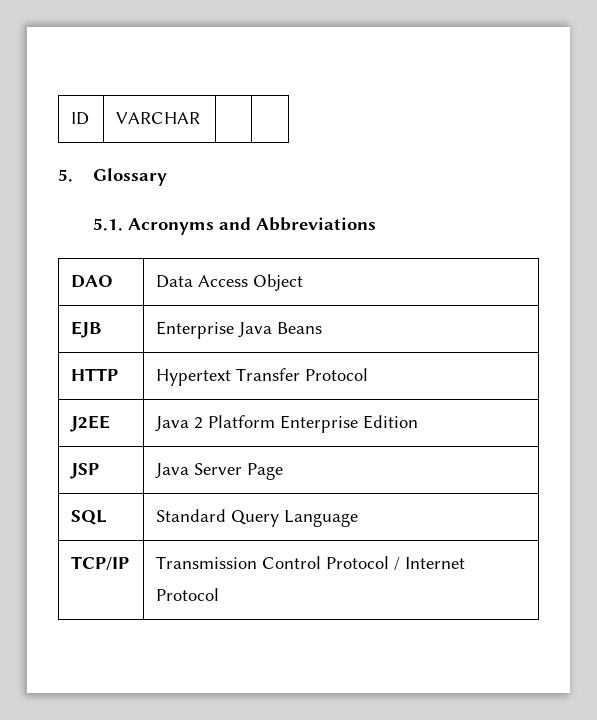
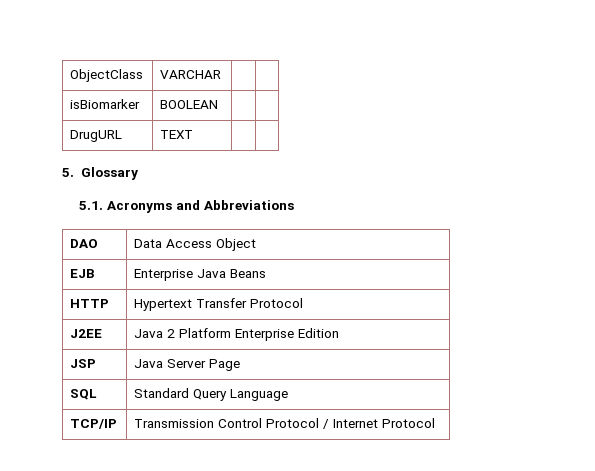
- ID | VARCHAR | |
+ ObjectClass | VARCHAR | |
+ isBiomarker | BOOLEAN | |
+ DrugURL | TEXT | |

